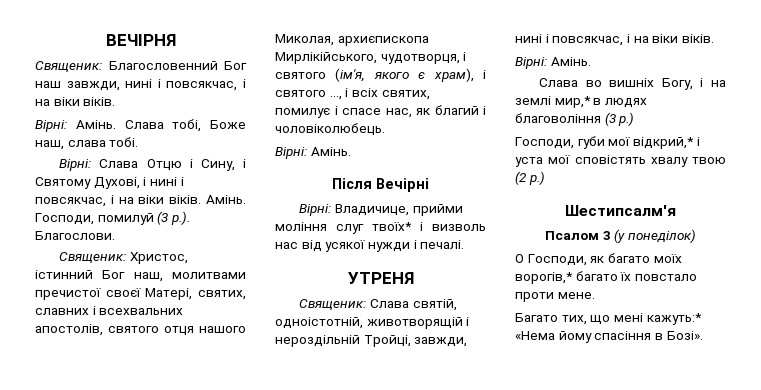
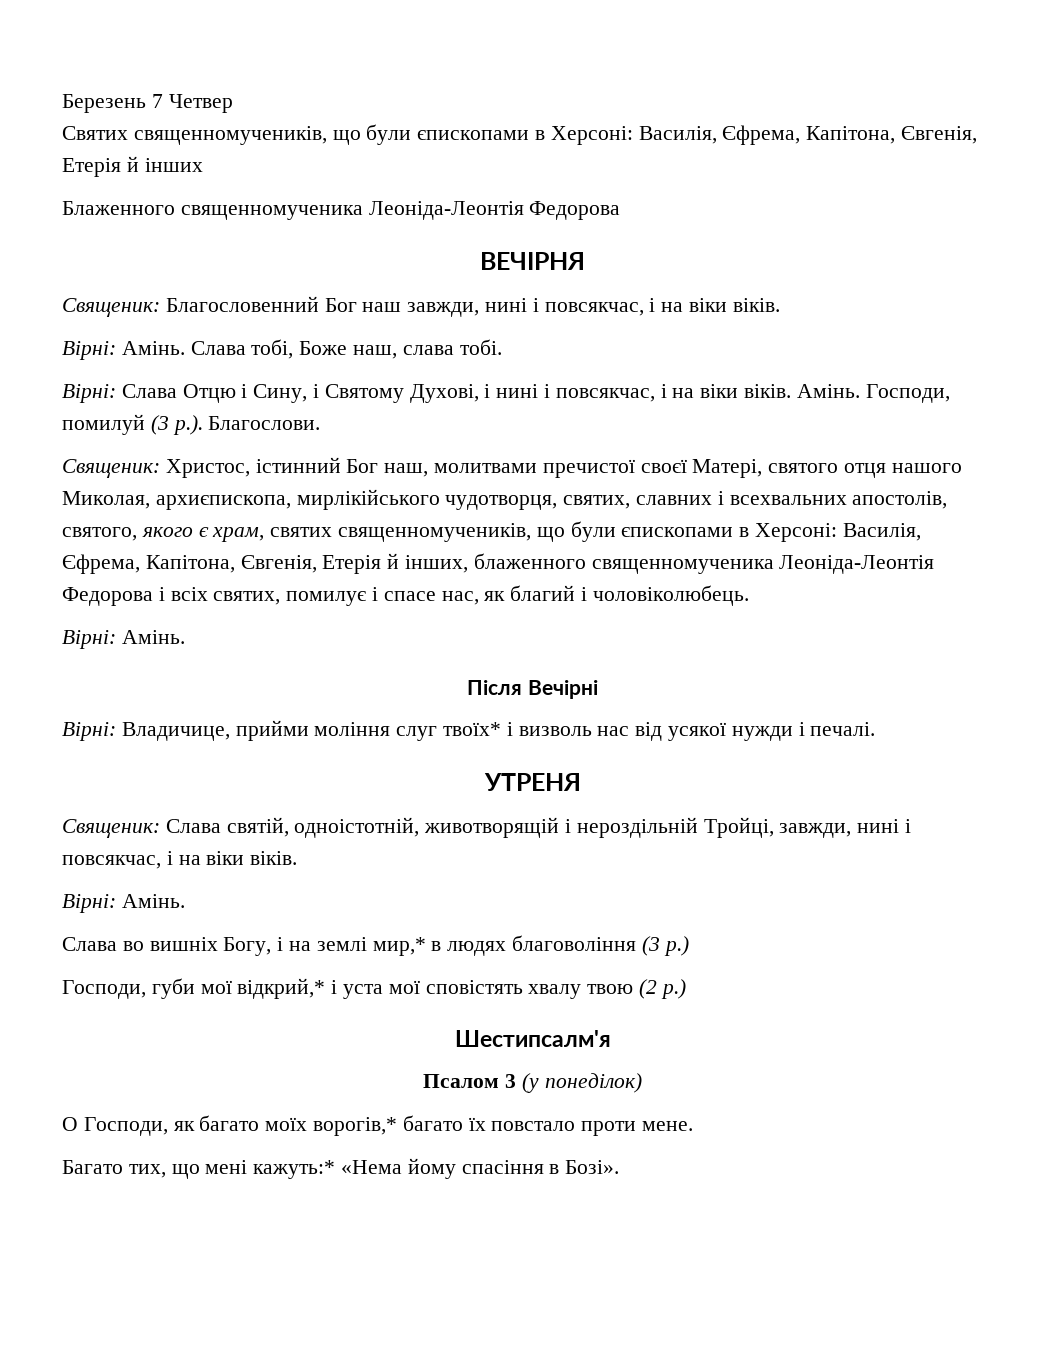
+ Березень 7 Четвер
+ Святих священномучеників, що були єпископами в Херсоні: Василія, Єфрема, Капітона, Євгенія, Етерія й інших
+ Блаженного священномученика Леоніда-Леонтія Федорова
- Священик: Христос, істинний Бог наш, молитвами пречистої своєї Матері, святих, славних і всехвальних апостолів, святого отця нашого Миколая, архиєпископа Мирлікійського, чудотворця, і святого (ім'я, якого є храм), і святого …, і всіх святих, помилує і спасе нас, як благий і чоловіколюбець.
+ Священик: Христос, істинний Бог наш, молитвами пречистої своєї Матері, святого отця нашого Миколая, архиєпископа, мирлікійського чудотворця, святих, славних і всехвальних апостолів, святого, якого є храм, святих священномучеників, що були єпископами в Херсоні: Василія, Єфрема, Капітона, Євгенія, Етерія й інших, блаженного священномученика Леоніда-Леонтія Федорова і всіх святих, помилує і спасе нас, як благий і чоловіколюбець.

